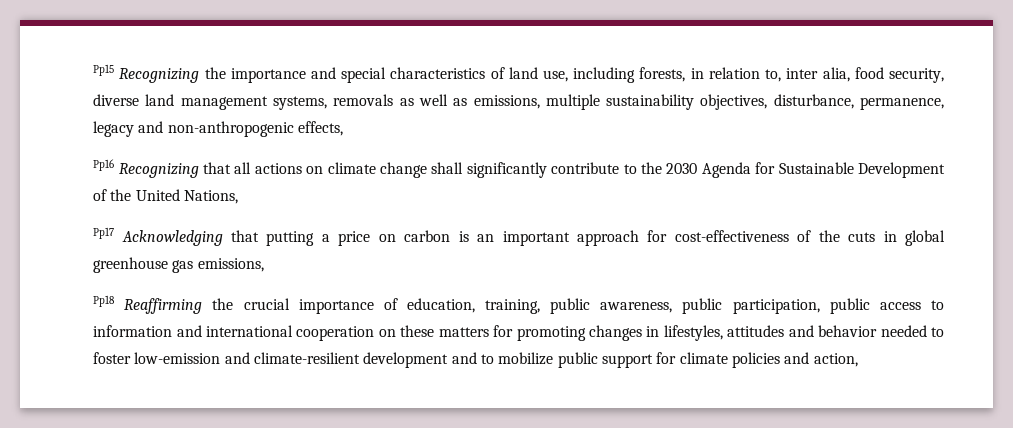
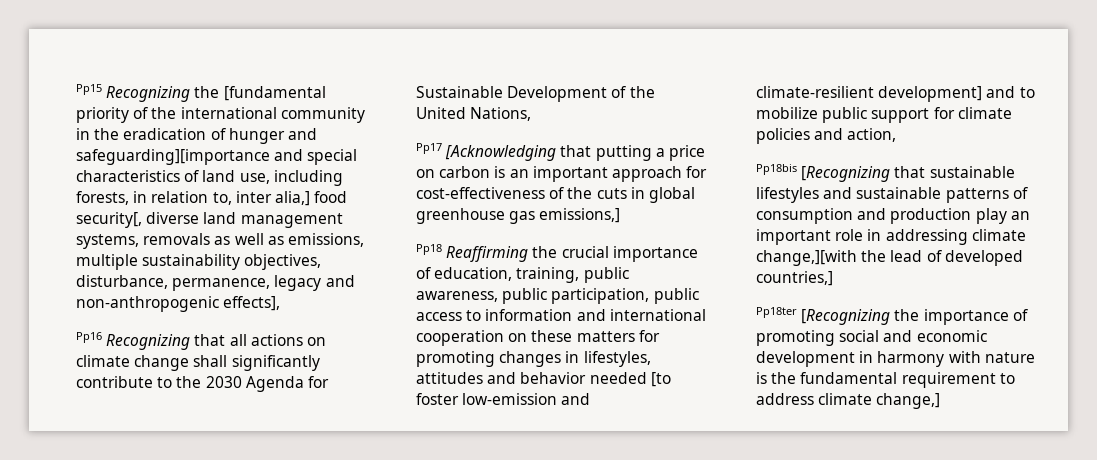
- Pp15 Recognizing the importance and special characteristics of land use, including forests, in relation to, inter alia, food security, diverse land management systems, removals as well as emissions, multiple sustainability objectives, disturbance, permanence, legacy and non-anthropogenic effects,
+ Pp15 Recognizing the [fundamental priority of the international community in the eradication of hunger and safeguarding][importance and special characteristics of land use, including forests, in relation to, inter alia,] food security[, diverse land management systems, removals as well as emissions, multiple sustainability objectives, disturbance, permanence, legacy and non-anthropogenic effects],
- Pp17 Acknowledging that putting a price on carbon is an important approach for cost-effectiveness of the cuts in global greenhouse gas emissions,
+ Pp17 [Acknowledging that putting a price on carbon is an important approach for cost-effectiveness of the cuts in global greenhouse gas emissions,]
- Pp18 Reaffirming the crucial importance of education, training, public awareness, public participation, public access to information and international cooperation on these matters for promoting changes in lifestyles, attitudes and behavior needed to foster low-emission and climate-resilient development and to mobilize public support for climate policies and action,
+ Pp18 Reaffirming the crucial importance of education, training, public awareness, public participation, public access to information and international cooperation on these matters for promoting changes in lifestyles, attitudes and behavior needed [to foster low-emission and climate-resilient development] and to mobilize public support for climate policies and action,
+ Pp18bis [Recognizing that sustainable lifestyles and sustainable patterns of consumption and production play an important role in addressing climate change,][with the lead of developed countries,]
+ Pp18ter [Recognizing the importance of promoting social and economic development in harmony with nature is the fundamental requirement to address climate change,]

